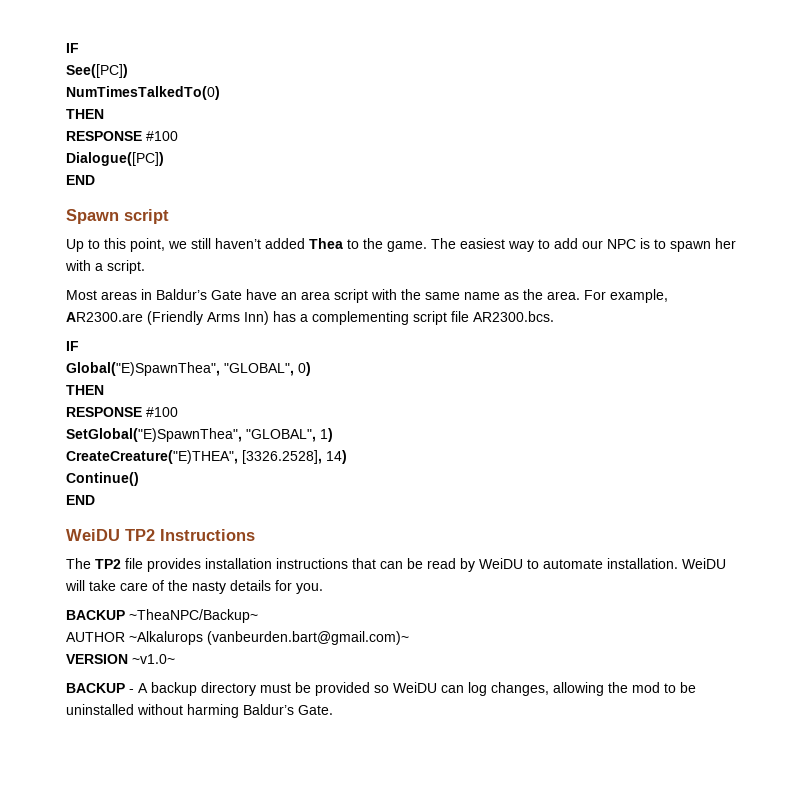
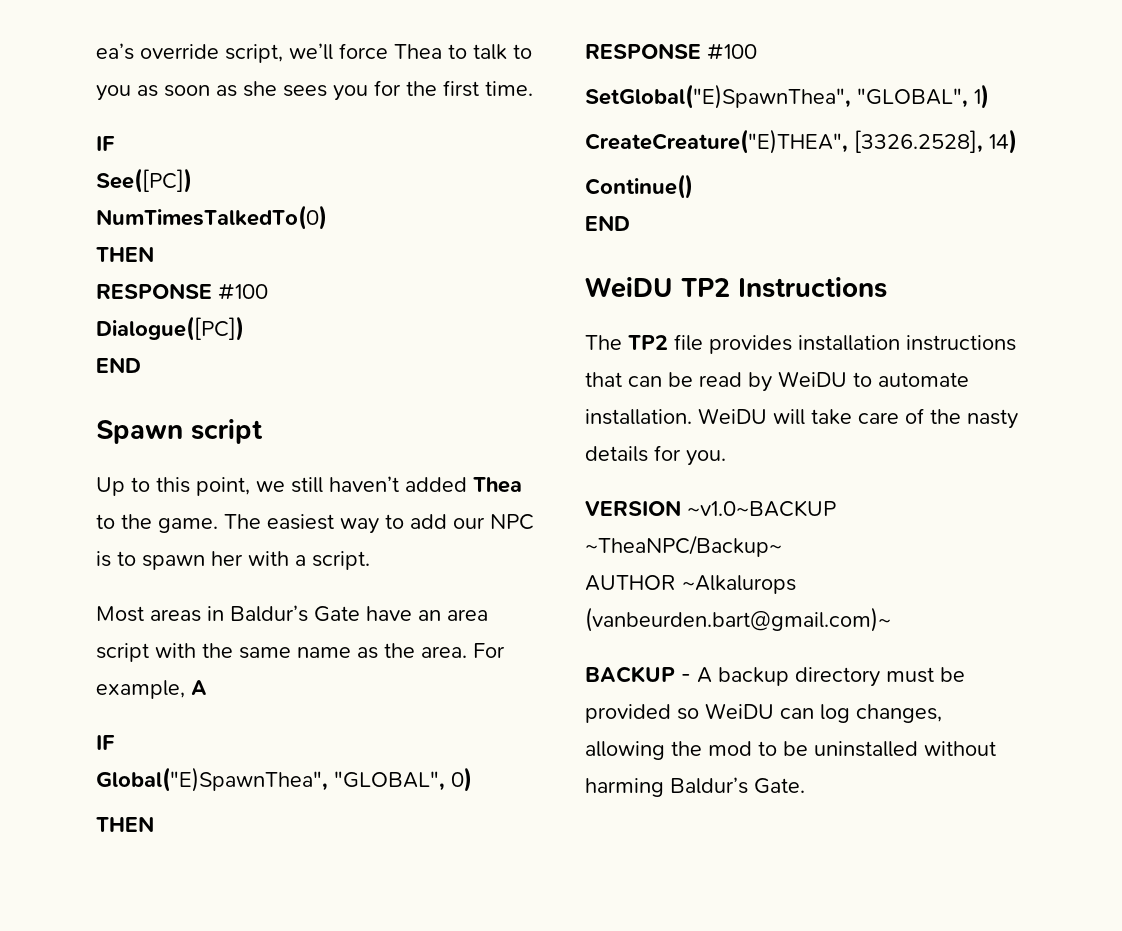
+ ea’s override script, we’ll force Thea to talk to you as soon as she sees you for the first time.
- For example, AR2300.are (Friendly Arms Inn) has a complementing script file AR2300.bcs.
+ For example, A
- BACKUP ~TheaNPC/Backup~
+ VERSION ~v1.0~BACKUP ~TheaNPC/Backup~
- VERSION ~v1.0~

